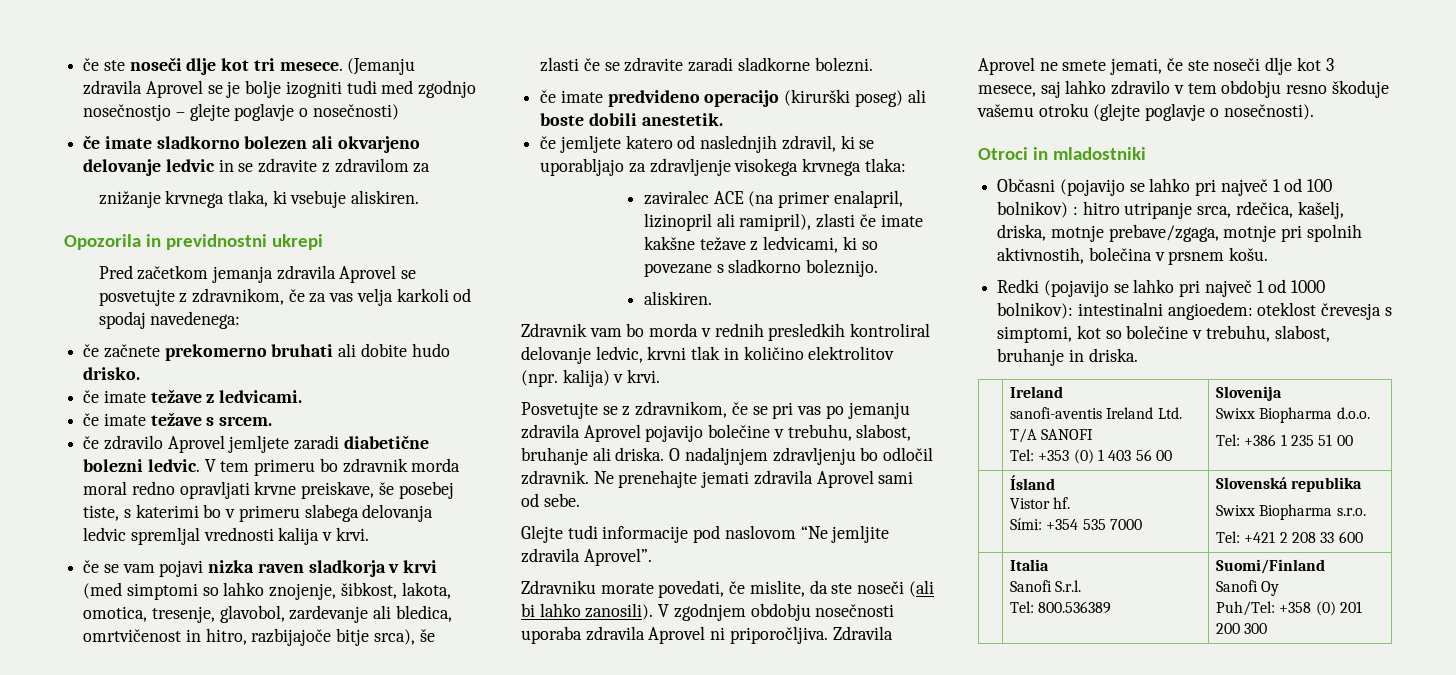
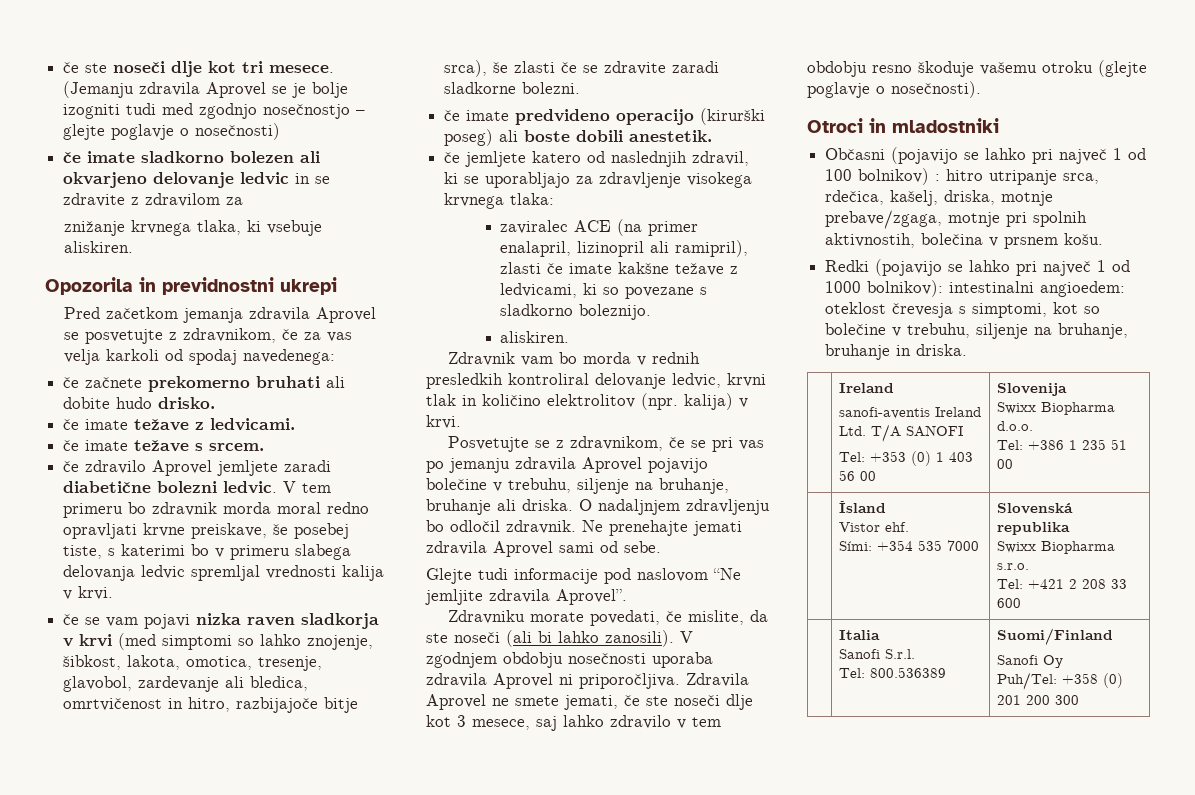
- Posvetujte se z zdravnikom, če se pri vas po jemanju zdravila Aprovel pojavijo bolečine v trebuhu, slabost, bruhanje ali driska.
+ Posvetujte se z zdravnikom, če se pri vas po jemanju zdravila Aprovel pojavijo bolečine v trebuhu, siljenje na bruhanje, bruhanje ali driska.
- Redki (pojavijo se lahko pri največ 1 od 1000 bolnikov): intestinalni angioedem: oteklost črevesja s simptomi, kot so bolečine v trebuhu, slabost, bruhanje in driska.
+ Redki (pojavijo se lahko pri največ 1 od 1000 bolnikov): intestinalni angioedem: oteklost črevesja s simptomi, kot so bolečine v trebuhu, siljenje na bruhanje, bruhanje in driska.
  | Ísland
- Vistor hf.
+ Vistor ehf.

